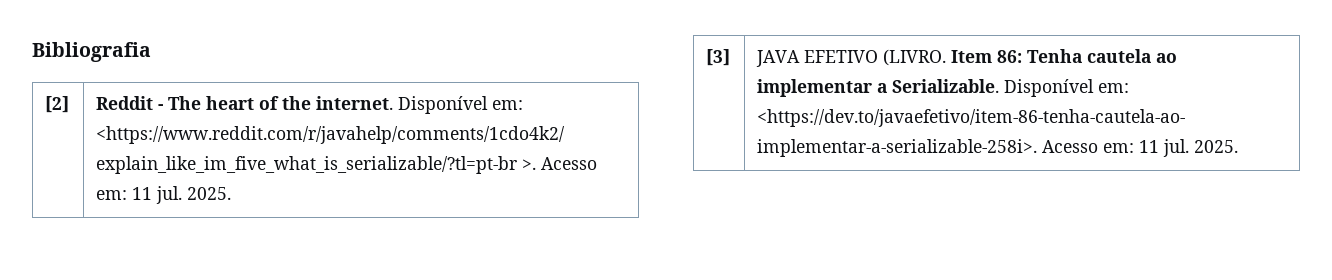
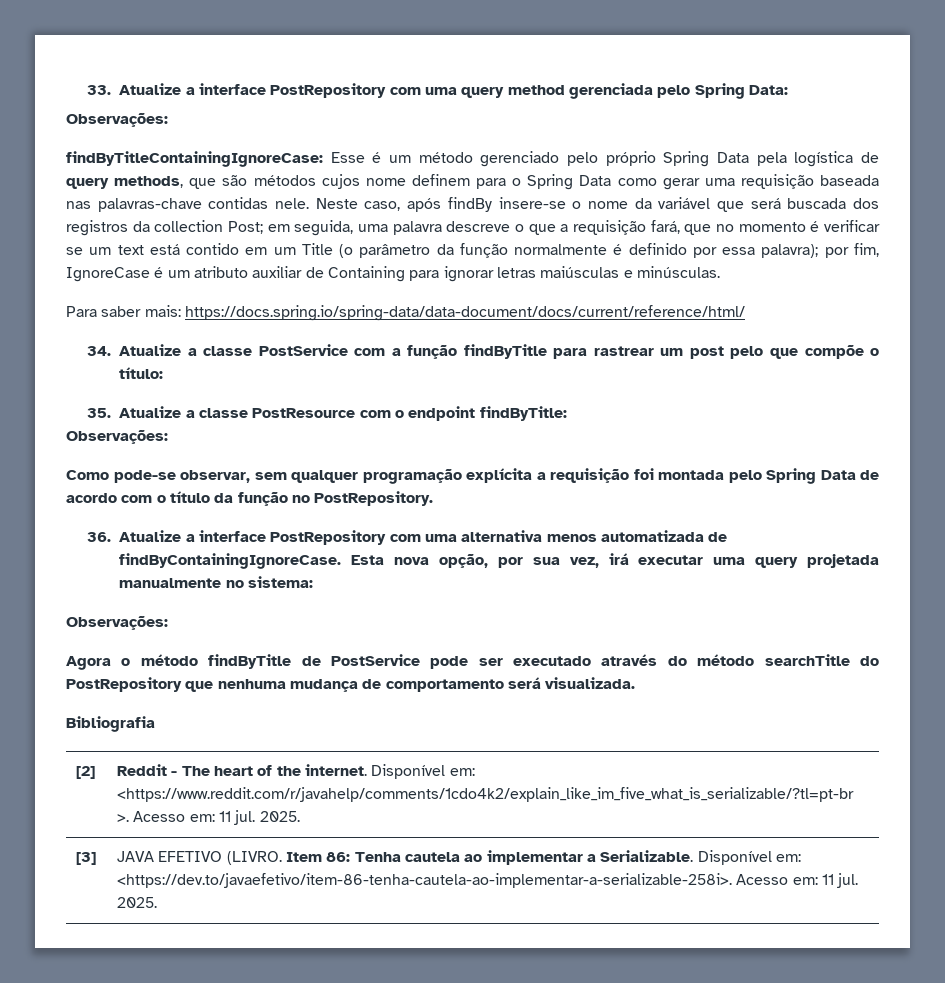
+ 33. Atualize a interface PostRepository com uma query method gerenciada pelo Spring Data:
+ Observações:
+ findByTitleContainingIgnoreCase: Esse é um método gerenciado pelo próprio Spring Data pela logística de query methods, que são métodos cujos nome definem para o Spring Data como gerar uma requisição baseada nas palavras-chave contidas nele. Neste caso, após findBy insere-se o nome da variável que será buscada dos registros da collection Post; em seguida, uma palavra descreve o que a requisição fará, que no momento é verificar se um text está contido em um Title (o parâmetro da função normalmente é definido por essa palavra); por fim, IgnoreCase é um atributo auxiliar de Containing para ignorar letras maiúsculas e minúsculas.
+ Para saber mais: https://docs.spring.io/spring-data/data-document/docs/current/reference/html/
+ 34. Atualize a classe PostService com a função findByTitle para rastrear um post pelo que compõe o título:
+ 35. Atualize a classe PostResource com o endpoint findByTitle:
+ Observações:
+ Como pode-se observar, sem qualquer programação explícita a requisição foi montada pelo Spring Data de acordo com o título da função no PostRepository.
+ 36. Atualize a interface PostRepository com uma alternativa menos automatizada de findByContainingIgnoreCase. Esta nova opção, por sua vez, irá executar uma query projetada manualmente no sistema:
+ Observações:
+ Agora o método findByTitle de PostService pode ser executado através do método searchTitle do PostRepository que nenhuma mudança de comportamento será visualizada.

